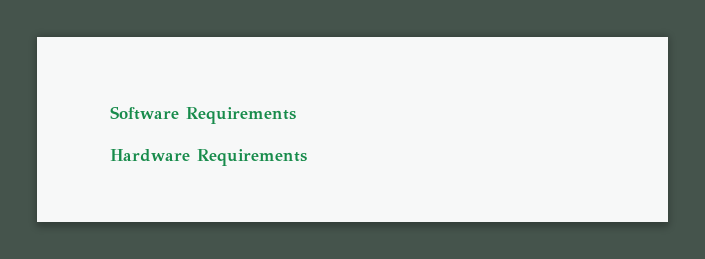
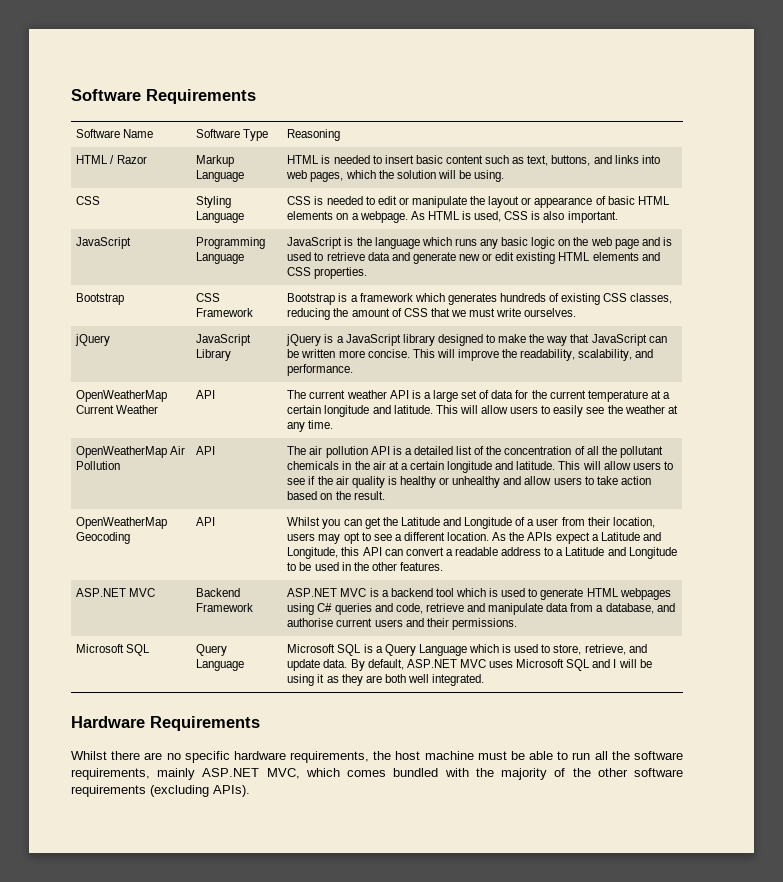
+ Software Name | Software Type | Reasoning
+ HTML / Razor | Markup Language | HTML is needed to insert basic content such as text, buttons, and links into web pages, which the solution will be using.
+ CSS | Styling Language | CSS is needed to edit or manipulate the layout or appearance of basic HTML elements on a webpage. As HTML is used, CSS is also important.
+ JavaScript | Programming Language | JavaScript is the language which runs any basic logic on the web page and is used to retrieve data and generate new or edit existing HTML elements and CSS properties.
+ Bootstrap | CSS Framework | Bootstrap is a framework which generates hundreds of existing CSS classes, reducing the amount of CSS that we must write ourselves.
+ jQuery | JavaScript Library | jQuery is a JavaScript library designed to make the way that JavaScript can be written more concise. This will improve the readability, scalability, and performance.
+ OpenWeatherMap Current Weather | API | The current weather API is a large set of data for the current temperature at a certain longitude and latitude. This will allow users to easily see the weather at any time.
+ OpenWeatherMap Air Pollution | API | The air pollution API is a detailed list of the concentration of all the pollutant chemicals in the air at a certain longitude and latitude. This will allow users to see if the air quality is healthy or unhealthy and allow users to take action based on the result.
+ OpenWeatherMap Geocoding | API | Whilst you can get the Latitude and Longitude of a user from their location, users may opt to see a different location. As the APIs expect a Latitude and Longitude, this API can convert a readable address to a Latitude and Longitude to be used in the other features.
+ ASP.NET MVC | Backend Framework | ASP.NET MVC is a backend tool which is used to generate HTML webpages using C# queries and code, retrieve and manipulate data from a database, and authorise current users and their permissions.
+ Microsoft SQL | Query Language | Microsoft SQL is a Query Language which is used to store, retrieve, and update data. By default, ASP.NET MVC uses Microsoft SQL and I will be using it as they are both well integrated.
  Hardware Requirements
+ Whilst there are no specific hardware requirements, the host machine must be able to run all the software requirements, mainly ASP.NET MVC, which comes bundled with the majority of the other software requirements (excluding APIs).

